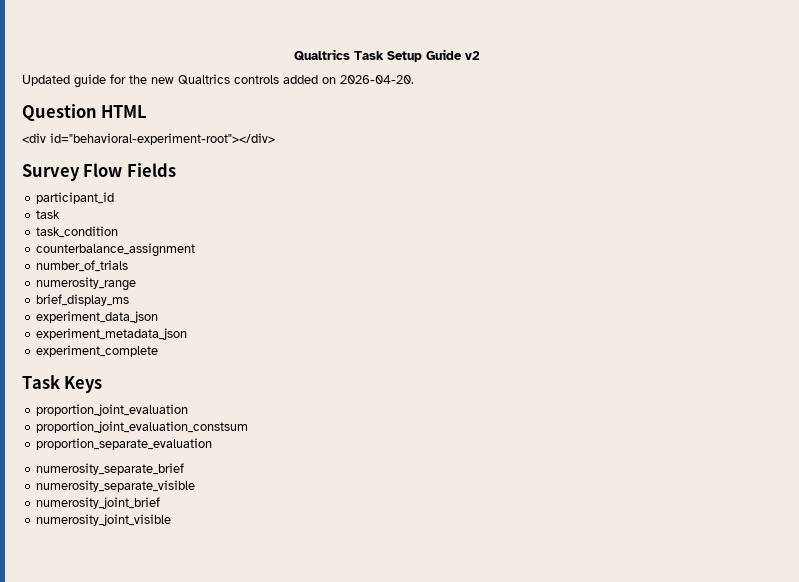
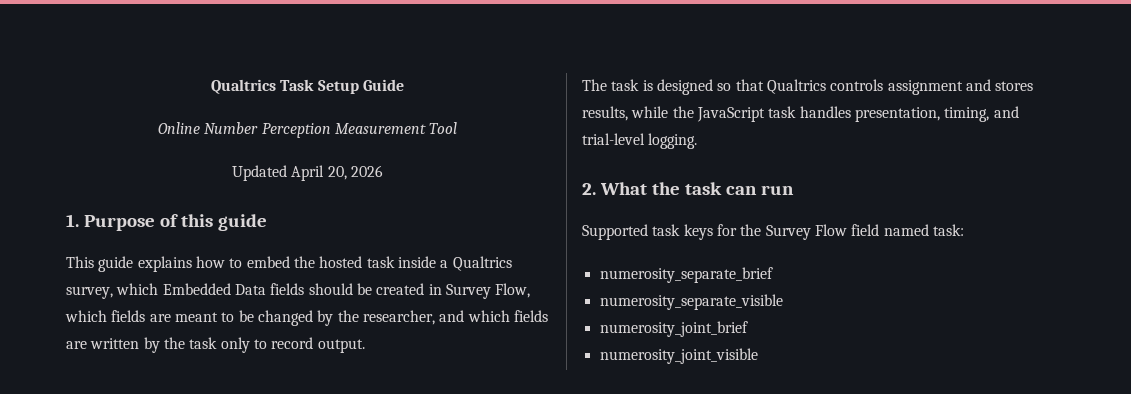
- Qualtrics Task Setup Guide v2
- Updated guide for the new Qualtrics controls added on 2026-04-20.
- Question HTML
- <div id="behavioral-experiment-root"></div>
- Survey Flow Fields
- participant_id
- task
- task_condition
- counterbalance_assignment
- number_of_trials
- numerosity_range
- brief_display_ms
- experiment_data_json
- experiment_metadata_json
- experiment_complete
- Task Keys
- proportion_joint_evaluation
- proportion_joint_evaluation_constsum
- proportion_separate_evaluation
+ Qualtrics Task Setup Guide
+ Online Number Perception Measurement Tool
+ Updated April 20, 2026
+ 1. Purpose of this guide
+ This guide explains how to embed the hosted task inside a Qualtrics survey, which Embedded Data fields should be created in Survey Flow, which fields are meant to be changed by the researcher, and which fields are written by the task only to record output.
+ The task is designed so that Qualtrics controls assignment and stores results, while the JavaScript task handles presentation, timing, and trial-level logging.
+ 2. What the task can run
+ Supported task keys for the Survey Flow field named task:

